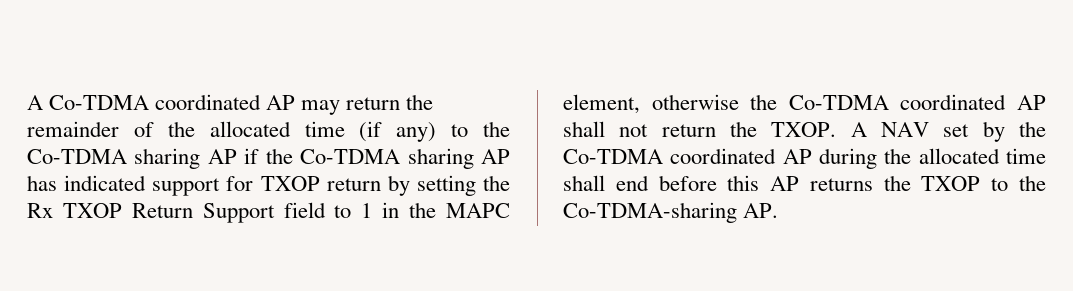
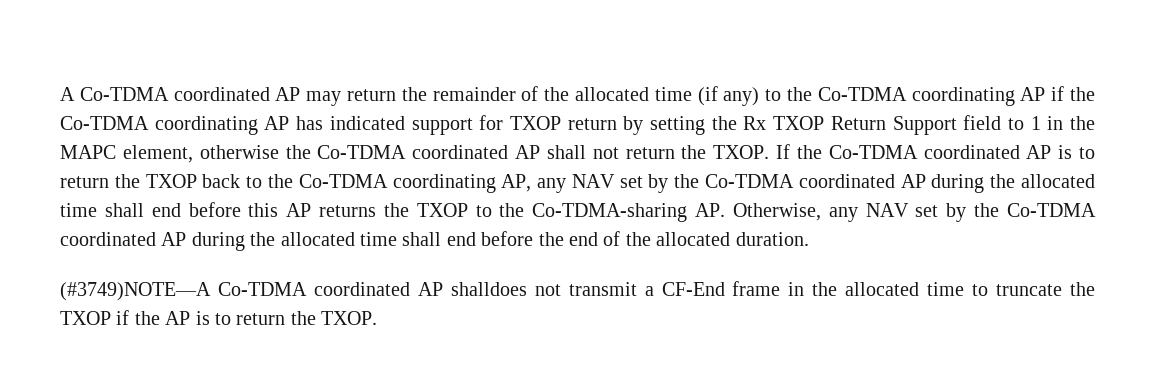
- A Co-TDMA coordinated AP may return the remainder of the allocated time (if any) to the Co-TDMA sharing AP if the Co-TDMA sharing AP has indicated support for TXOP return by setting the Rx TXOP Return Support field to 1 in the MAPC element, otherwise the Co-TDMA coordinated AP shall not return the TXOP.
+ A Co-TDMA coordinated AP may return the remainder of the allocated time (if any) to the Co-TDMA coordinating AP if the Co-TDMA coordinating AP has indicated support for TXOP return by setting the Rx TXOP Return Support field to 1 in the MAPC element, otherwise the Co-TDMA coordinated AP shall not return the TXOP.
- A NAV set by the Co-TDMA coordinated AP during the allocated time shall end before this AP returns the TXOP to the Co-TDMA-sharing AP.
+ If the Co-TDMA coordinated AP is to return the TXOP back to the Co-TDMA coordinating AP, any NAV set by the Co-TDMA coordinated AP during the allocated time shall end before this AP returns the TXOP to the Co-TDMA-sharing AP. Otherwise, any NAV set by the Co-TDMA coordinated AP during the allocated time shall end before the end of the allocated duration.
+ (#3749)NOTE—A Co-TDMA coordinated AP shalldoes not transmit a CF-End frame in the allocated time to truncate the TXOP if the AP is to return the TXOP.

